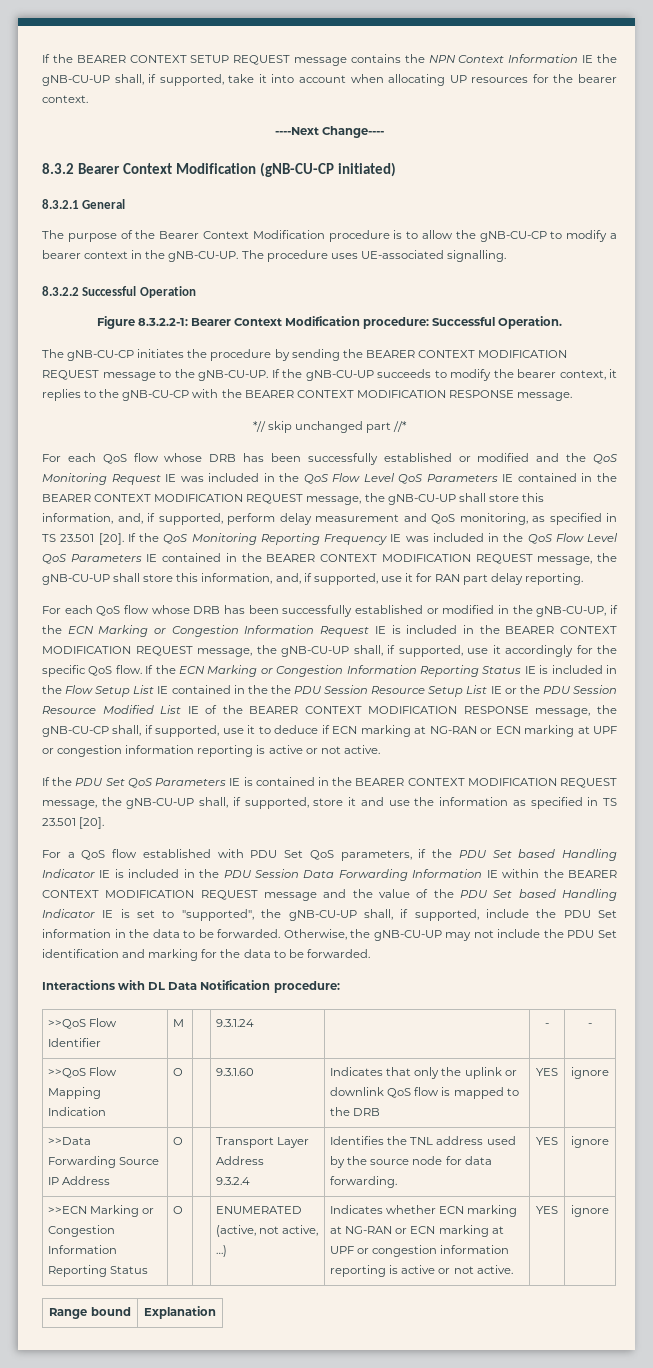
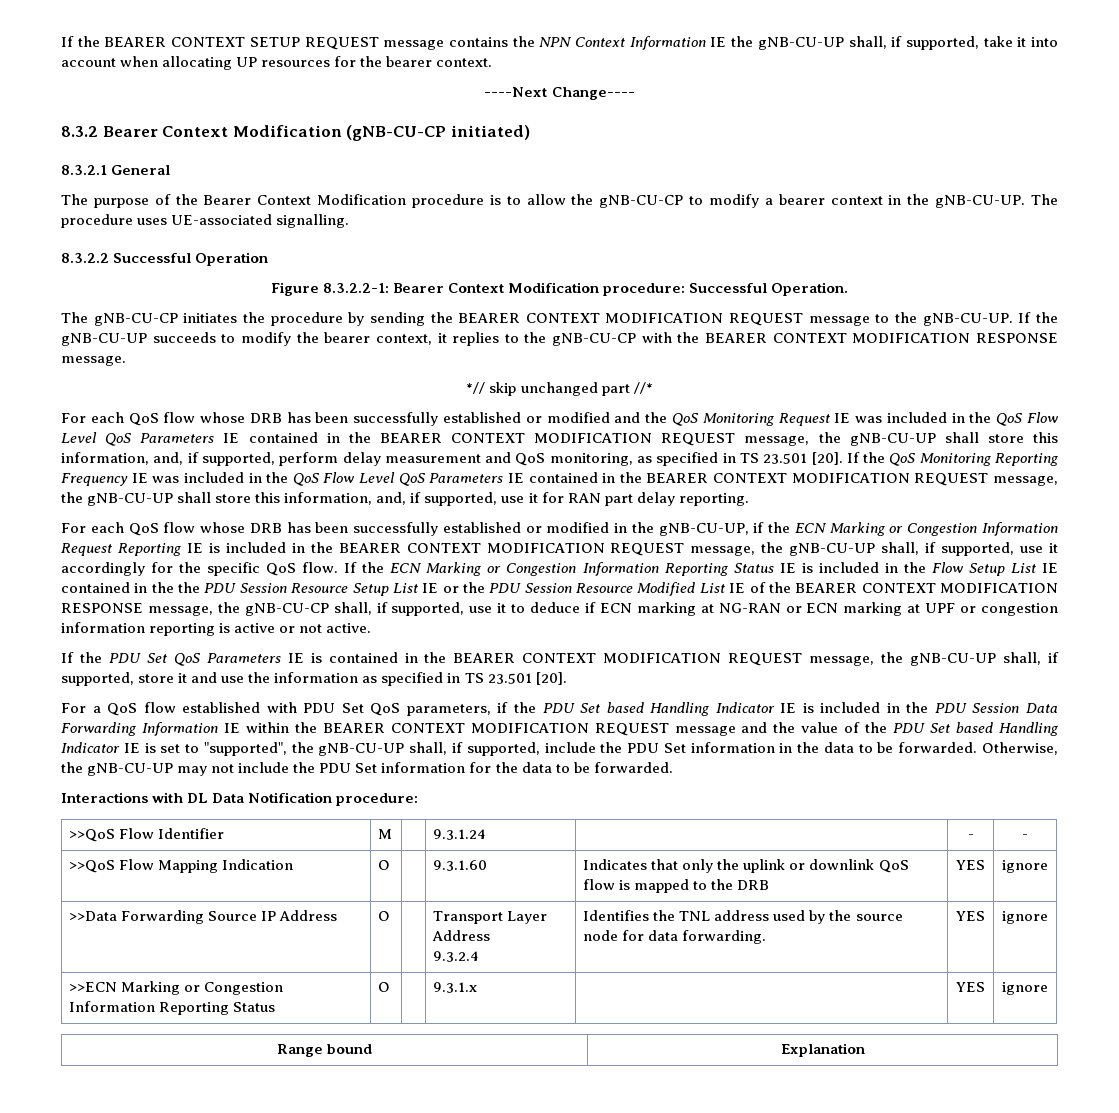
- For each QoS flow whose DRB has been successfully established or modified in the gNB-CU-UP, if the ECN Marking or Congestion Information Request IE is included in the BEARER CONTEXT MODIFICATION REQUEST message, the gNB-CU-UP shall, if supported, use it accordingly for the specific QoS flow.
+ For each QoS flow whose DRB has been successfully established or modified in the gNB-CU-UP, if the ECN Marking or Congestion Information Request Reporting IE is included in the BEARER CONTEXT MODIFICATION REQUEST message, the gNB-CU-UP shall, if supported, use it accordingly for the specific QoS flow.
- Otherwise, the gNB-CU-UP may not include the PDU Set identification and marking for the data to be forwarded.
+ Otherwise, the gNB-CU-UP may not include the PDU Set information for the data to be forwarded.
- >>ECN Marking or Congestion Information Reporting Status | O | | ENUMERATED (active, not active, …) | Indicates whether ECN marking at NG-RAN or ECN marking at UPF or congestion information reporting is active or not active. | YES | ignore
+ >>ECN Marking or Congestion Information Reporting Status | O | | 9.3.1.x | | YES | ignore

